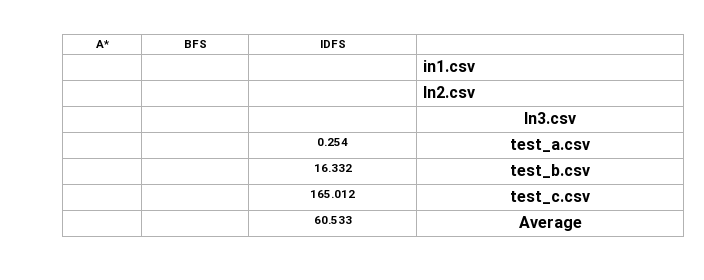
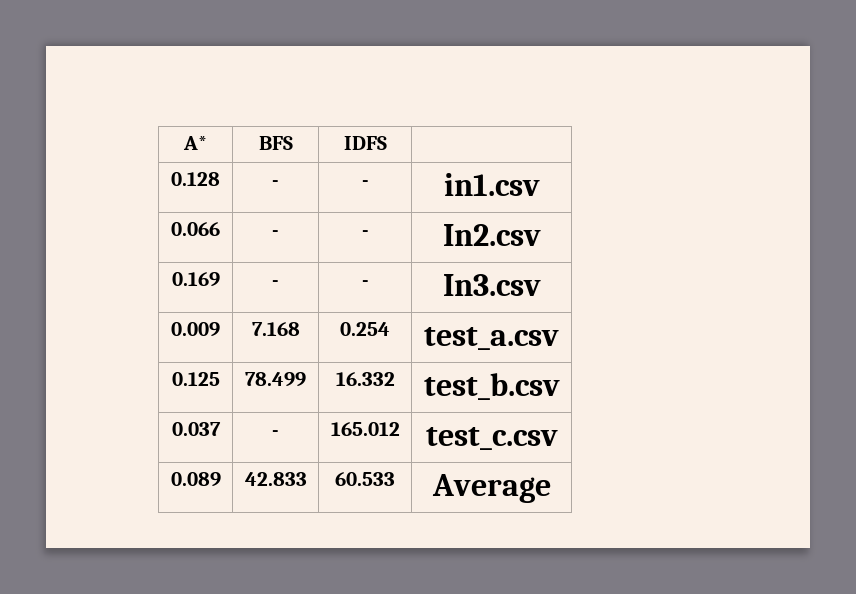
- | | | in1.csv
- | | | In2.csv
- | | | In3.csv
+ 0.128 | - | - | in1.csv
+ 0.066 | - | - | In2.csv
+ 0.169 | - | - | In3.csv
- | | 0.254 | test_a.csv
+ 0.009 | 7.168 | 0.254 | test_a.csv
- | | 16.332 | test_b.csv
+ 0.125 | 78.499 | 16.332 | test_b.csv
- | | 165.012 | test_c.csv
+ 0.037 | - | 165.012 | test_c.csv
- | | 60.533 | Average
+ 0.089 | 42.833 | 60.533 | Average

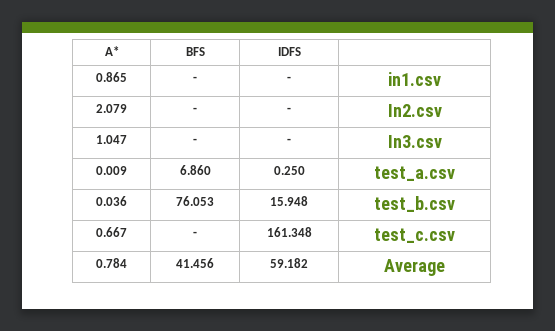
- 0.128 | - | - | in1.csv
+ 0.865 | - | - | in1.csv
- 0.066 | - | - | In2.csv
+ 2.079 | - | - | In2.csv
- 0.169 | - | - | In3.csv
+ 1.047 | - | - | In3.csv
- 0.009 | 7.168 | 0.254 | test_a.csv
+ 0.009 | 6.860 | 0.250 | test_a.csv
- 0.125 | 78.499 | 16.332 | test_b.csv
+ 0.036 | 76.053 | 15.948 | test_b.csv
- 0.037 | - | 165.012 | test_c.csv
+ 0.667 | - | 161.348 | test_c.csv
- 0.089 | 42.833 | 60.533 | Average
+ 0.784 | 41.456 | 59.182 | Average

